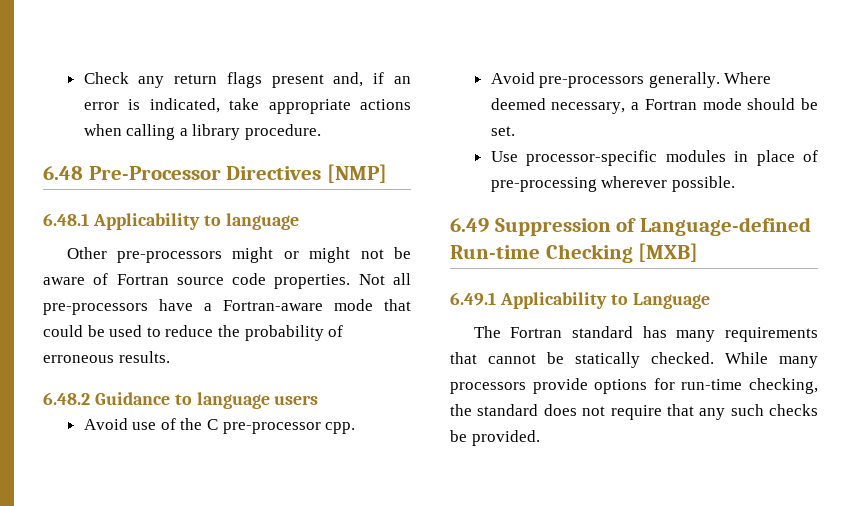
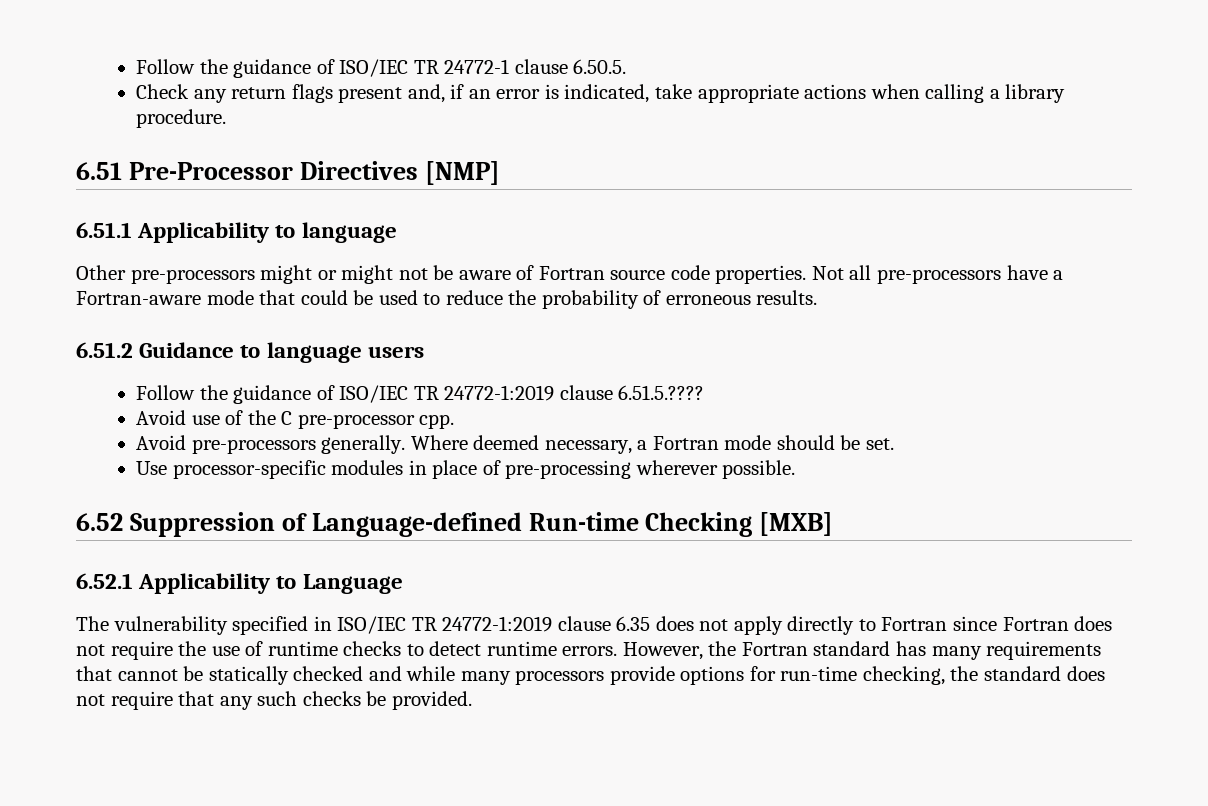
+ Follow the guidance of ISO/IEC TR 24772-1 clause 6.50.5.
- 6.48 Pre-Processor Directives [NMP]
+ 6.51 Pre-Processor Directives [NMP]
- 6.48.1 Applicability to language
+ 6.51.1 Applicability to language
- 6.48.2 Guidance to language users
+ 6.51.2 Guidance to language users
+ Follow the guidance of ISO/IEC TR 24772-1:2019 clause 6.51.5.????
- 6.49 Suppression of Language-defined Run-time Checking [MXB]
+ 6.52 Suppression of Language-defined Run-time Checking [MXB]
- 6.49.1 Applicability to Language
+ 6.52.1 Applicability to Language
- The Fortran standard has many requirements that cannot be statically checked. While many processors provide options for run-time checking, the standard does not require that any such checks be provided.
+ The vulnerability specified in ISO/IEC TR 24772-1:2019 clause 6.35 does not apply directly to Fortran since Fortran does not require the use of runtime checks to detect runtime errors. However, the Fortran standard has many requirements that cannot be statically checked and while many processors provide options for run-time checking, the standard does not require that any such checks be provided.

